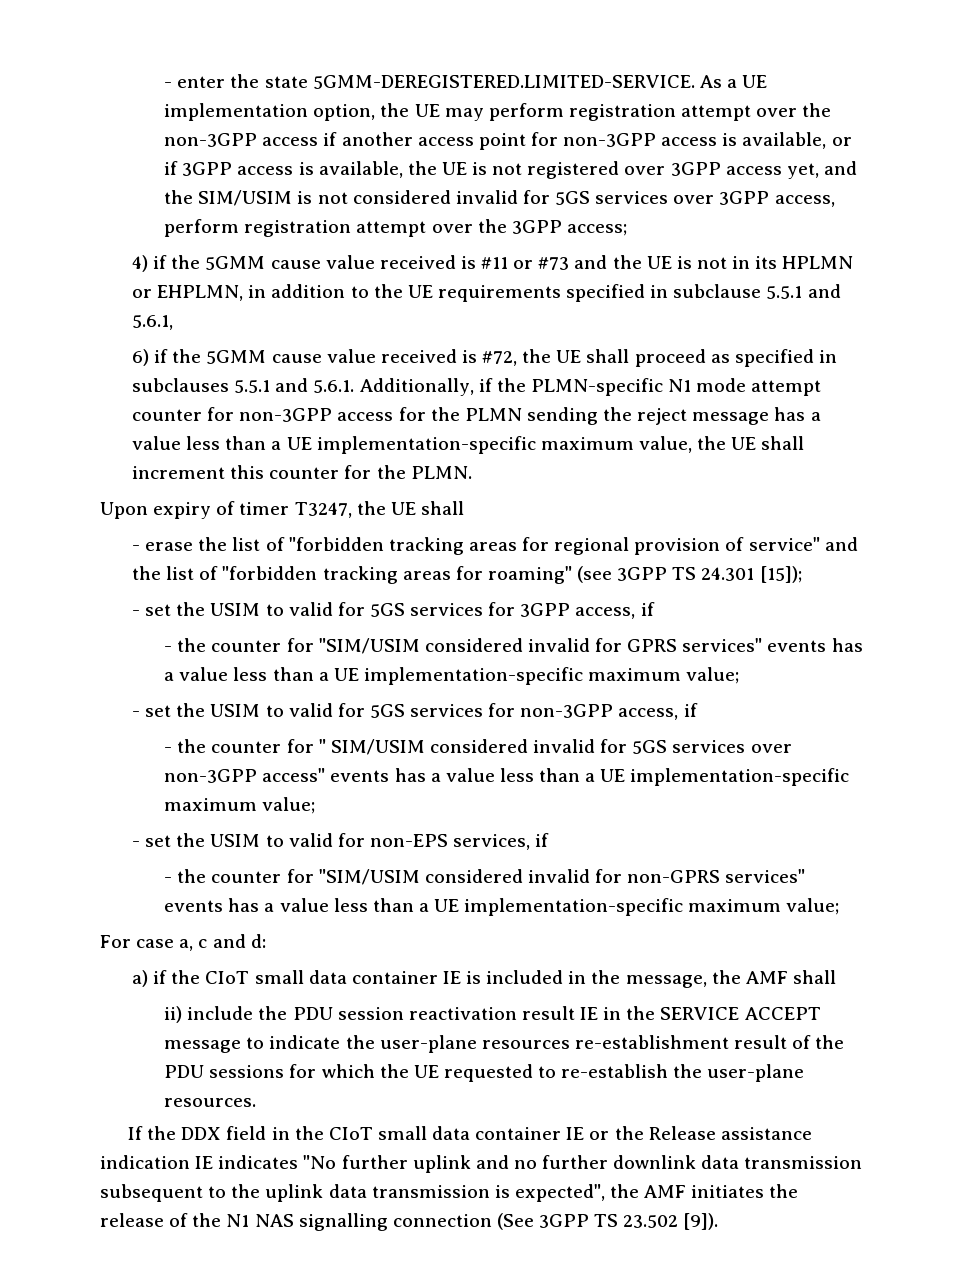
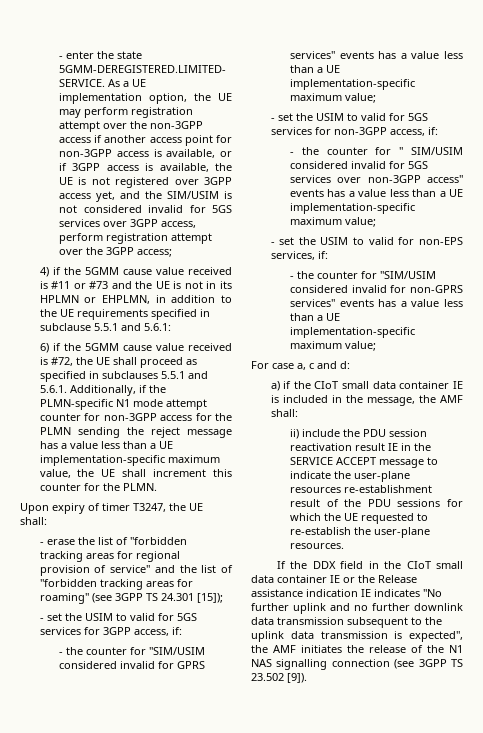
- 4) if the 5GMM cause value received is #11 or #73 and the UE is not in its HPLMN or EHPLMN, in addition to the UE requirements specified in subclause 5.5.1 and 5.6.1,
+ 4) if the 5GMM cause value received is #11 or #73 and the UE is not in its HPLMN or EHPLMN, in addition to the UE requirements specified in subclause 5.5.1 and 5.6.1:
- Upon expiry of timer T3247, the UE shall
+ Upon expiry of timer T3247, the UE shall:
- - set the USIM to valid for 5GS services for 3GPP access, if
+ - set the USIM to valid for 5GS services for 3GPP access, if:
- - set the USIM to valid for 5GS services for non-3GPP access, if
+ - set the USIM to valid for 5GS services for non-3GPP access, if:
- - set the USIM to valid for non-EPS services, if
+ - set the USIM to valid for non-EPS services, if:
- a) if the CIoT small data container IE is included in the message, the AMF shall
+ a) if the CIoT small data container IE is included in the message, the AMF shall:
- If the DDX field in the CIoT small data container IE or the Release assistance indication IE indicates "No further uplink and no further downlink data transmission subsequent to the uplink data transmission is expected", the AMF initiates the release of the N1 NAS signalling connection (See 3GPP TS 23.502 [9]).
+ If the DDX field in the CIoT small data container IE or the Release assistance indication IE indicates "No further uplink and no further downlink data transmission subsequent to the uplink data transmission is expected", the AMF initiates the release of the N1 NAS signalling connection (see 3GPP TS 23.502 [9]).

